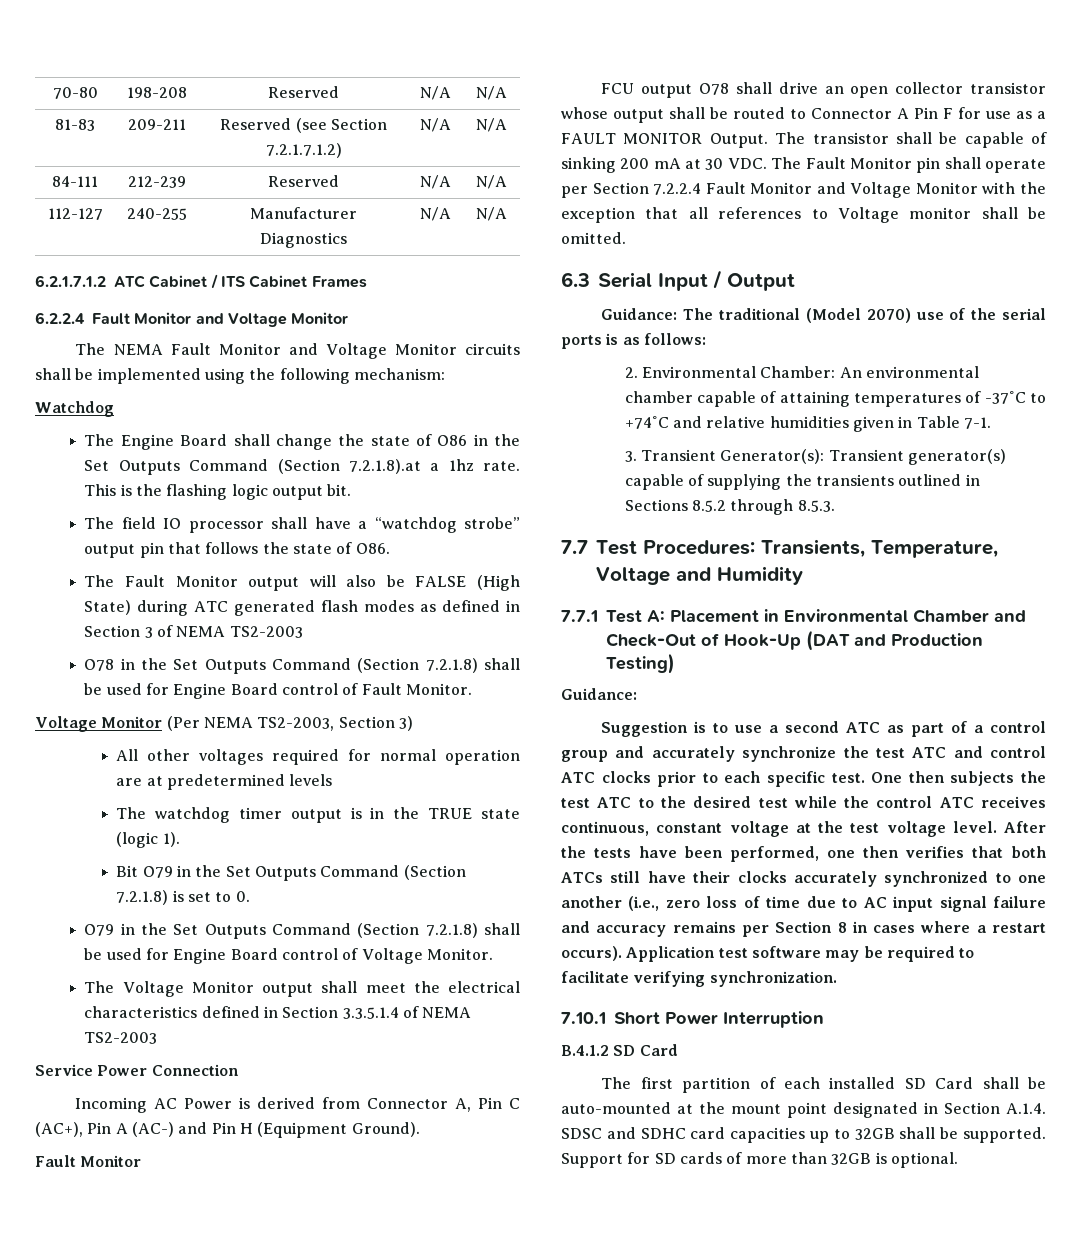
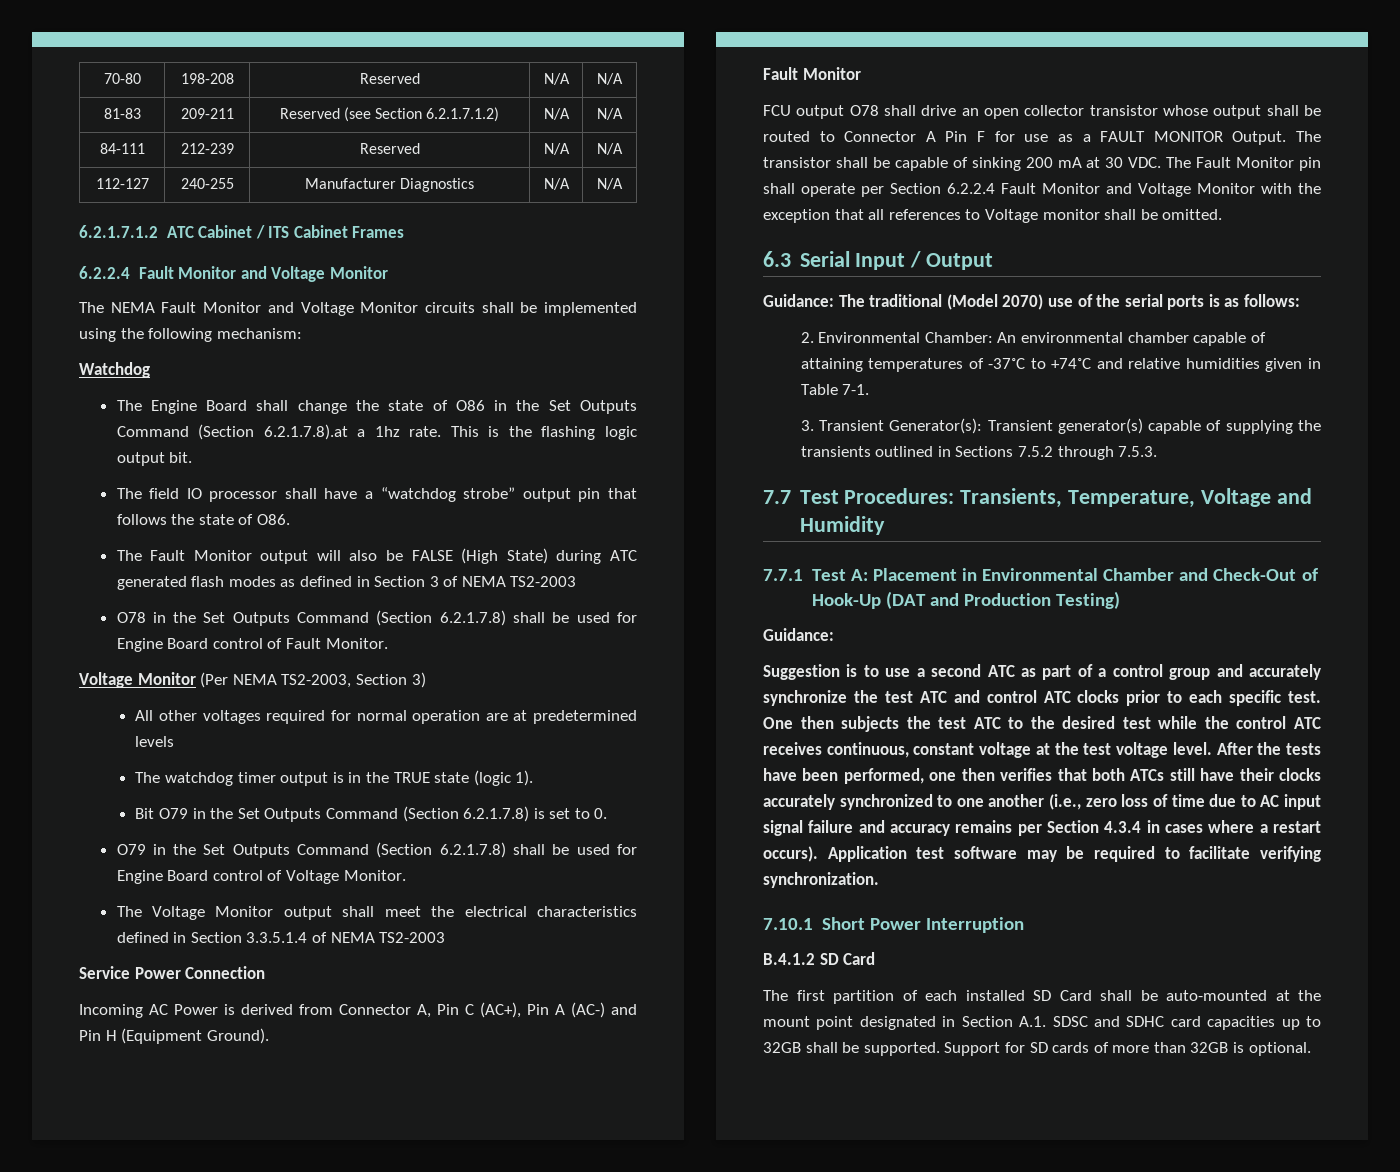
- 81-83 | 209-211 | Reserved (see Section 7.2.1.7.1.2) | N/A | N/A
+ 81-83 | 209-211 | Reserved (see Section 6.2.1.7.1.2) | N/A | N/A
- The Engine Board shall change the state of O86 in the Set Outputs Command (Section 7.2.1.8).at a 1hz rate.
+ The Engine Board shall change the state of O86 in the Set Outputs Command (Section 6.2.1.7.8).at a 1hz rate.
- O78 in the Set Outputs Command (Section 7.2.1.8) shall be used for Engine Board control of Fault Monitor.
+ O78 in the Set Outputs Command (Section 6.2.1.7.8) shall be used for Engine Board control of Fault Monitor.
- Bit O79 in the Set Outputs Command (Section 7.2.1.8) is set to 0.
+ Bit O79 in the Set Outputs Command (Section 6.2.1.7.8) is set to 0.
- O79 in the Set Outputs Command (Section 7.2.1.8) shall be used for Engine Board control of Voltage Monitor.
+ O79 in the Set Outputs Command (Section 6.2.1.7.8) shall be used for Engine Board control of Voltage Monitor.
- The transistor shall be capable of sinking 200 mA at 30 VDC. The Fault Monitor pin shall operate per Section 7.2.2.4 Fault Monitor and Voltage Monitor with the exception that all references to Voltage monitor shall be omitted.
+ The transistor shall be capable of sinking 200 mA at 30 VDC. The Fault Monitor pin shall operate per Section 6.2.2.4 Fault Monitor and Voltage Monitor with the exception that all references to Voltage monitor shall be omitted.
- 3. Transient Generator(s): Transient generator(s) capable of supplying the transients outlined in Sections 8.5.2 through 8.5.3.
+ 3. Transient Generator(s): Transient generator(s) capable of supplying the transients outlined in Sections 7.5.2 through 7.5.3.
- After the tests have been performed, one then verifies that both ATCs still have their clocks accurately synchronized to one another (i.e., zero loss of time due to AC input signal failure and accuracy remains per Section 8 in cases where a restart occurs).
+ After the tests have been performed, one then verifies that both ATCs still have their clocks accurately synchronized to one another (i.e., zero loss of time due to AC input signal failure and accuracy remains per Section 4.3.4 in cases where a restart occurs).
- The first partition of each installed SD Card shall be auto-mounted at the mount point designated in Section A.1.4. SDSC and SDHC card capacities up to 32GB shall be supported.
+ The first partition of each installed SD Card shall be auto-mounted at the mount point designated in Section A.1. SDSC and SDHC card capacities up to 32GB shall be supported.

